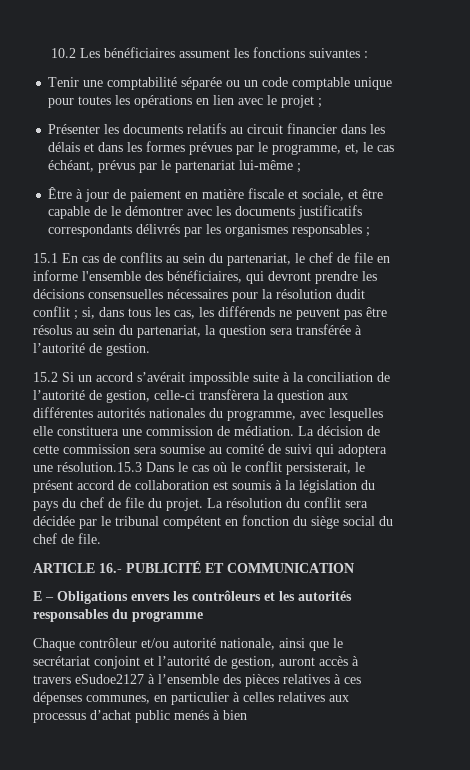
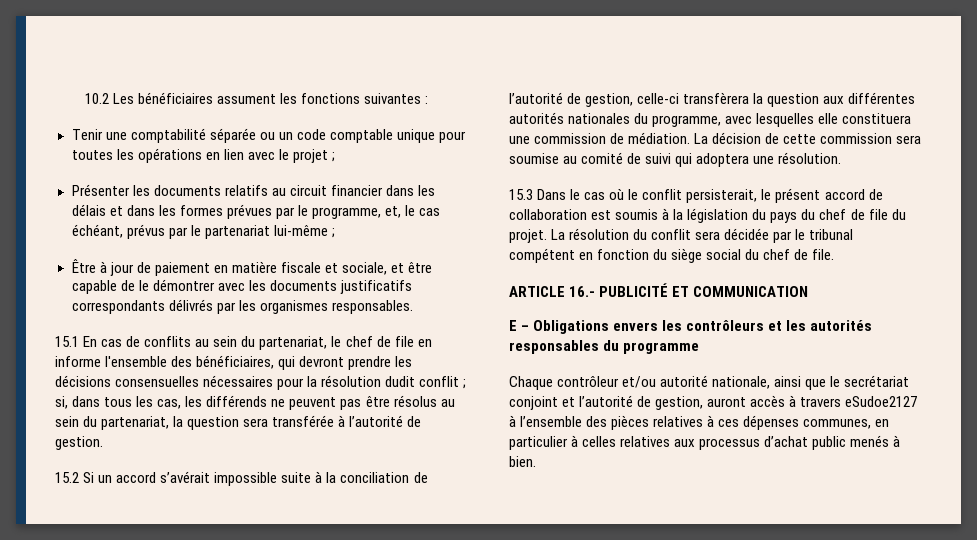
- Être à jour de paiement en matière fiscale et sociale, et être capable de le démontrer avec les documents justificatifs correspondants délivrés par les organismes responsables ;
+ Être à jour de paiement en matière fiscale et sociale, et être capable de le démontrer avec les documents justificatifs correspondants délivrés par les organismes responsables.
- La décision de cette commission sera soumise au comité de suivi qui adoptera une résolution.15.3 Dans le cas où le conflit persisterait, le présent accord de collaboration est soumis à la législation du pays du chef de file du projet.
+ La décision de cette commission sera soumise au comité de suivi qui adoptera une résolution.
+ 15.3 Dans le cas où le conflit persisterait, le présent accord de collaboration est soumis à la législation du pays du chef de file du projet.
- Chaque contrôleur et/ou autorité nationale, ainsi que le secrétariat conjoint et l’autorité de gestion, auront accès à travers eSudoe2127 à l’ensemble des pièces relatives à ces dépenses communes, en particulier à celles relatives aux processus d’achat public menés à bien
+ Chaque contrôleur et/ou autorité nationale, ainsi que le secrétariat conjoint et l’autorité de gestion, auront accès à travers eSudoe2127 à l’ensemble des pièces relatives à ces dépenses communes, en particulier à celles relatives aux processus d’achat public menés à bien.

